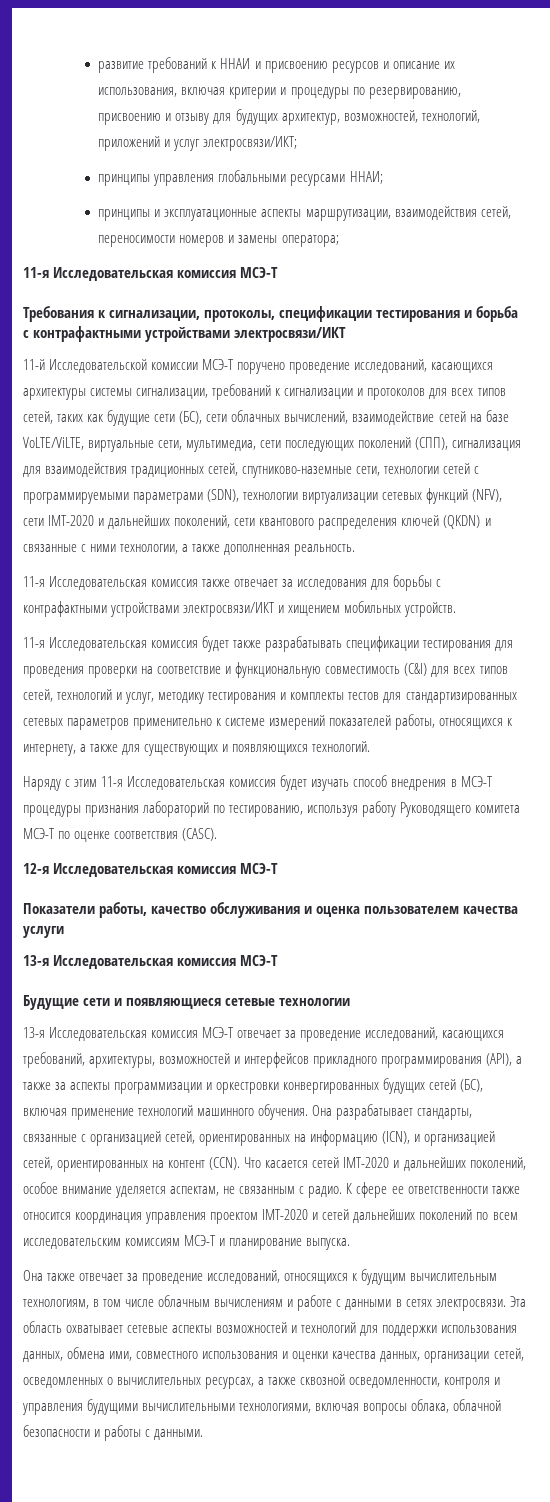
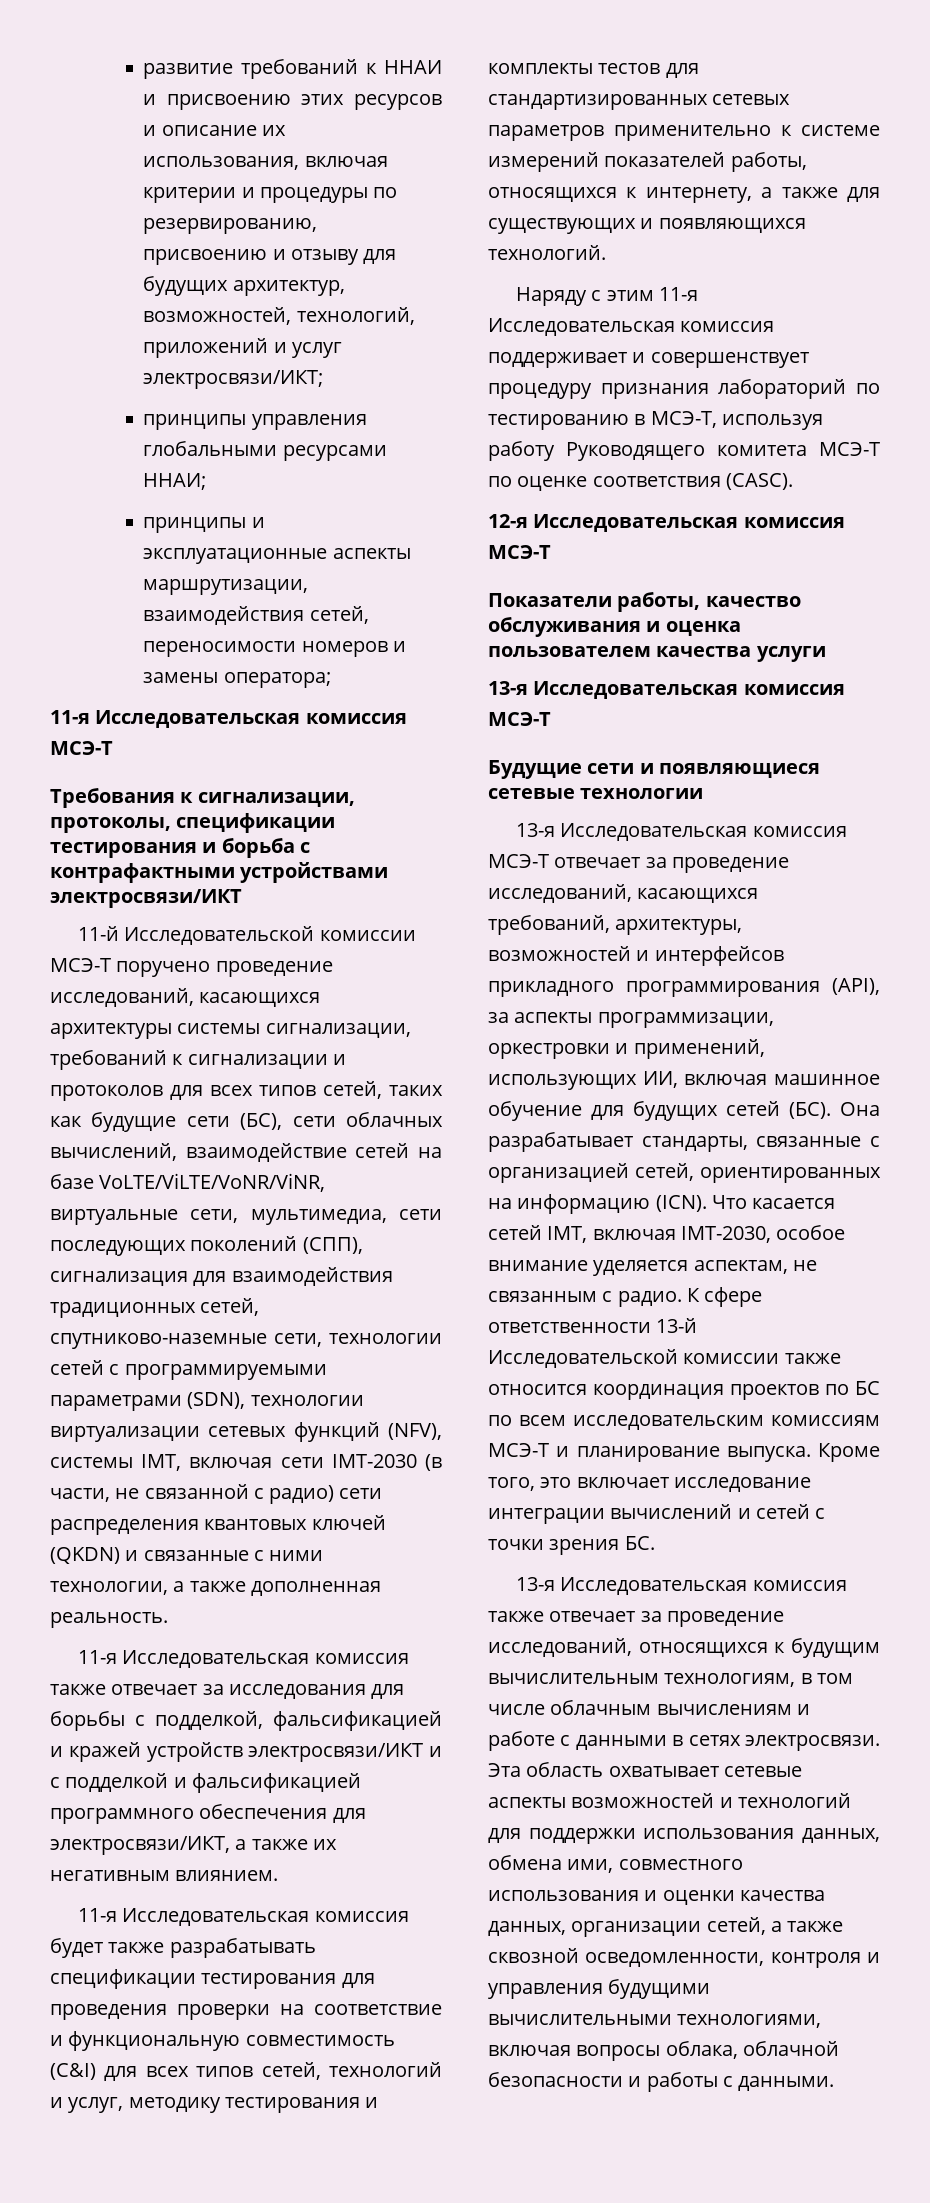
- развитие требований к ННАИ и присвоению ресурсов и описание их использования, включая критерии и процедуры по резервированию, присвоению и отзыву для будущих архитектур, возможностей, технологий, приложений и услуг электросвязи/ИКТ;
+ развитие требований к ННАИ и присвоению этих ресурсов и описание их использования, включая критерии и процедуры по резервированию, присвоению и отзыву для будущих архитектур, возможностей, технологий, приложений и услуг электросвязи/ИКТ;
- 11-й Исследовательской комиссии МСЭ-Т поручено проведение исследований, касающихся архитектуры системы сигнализации, требований к сигнализации и протоколов для всех типов сетей, таких как будущие сети (БС), сети облачных вычислений, взаимодействие сетей на базе VoLTE/ViLTE, виртуальные сети, мультимедиа, сети последующих поколений (СПП), сигнализация для взаимодействия традиционных сетей, спутниково-наземные сети, технологии сетей с программируемыми параметрами (SDN), технологии виртуализации сетевых функций (NFV), сети IMT-2020 и дальнейших поколений, сети квантового распределения ключей (QKDN) и связанные с ними технологии, а также дополненная реальность.
+ 11-й Исследовательской комиссии МСЭ-Т поручено проведение исследований, касающихся архитектуры системы сигнализации, требований к сигнализации и протоколов для всех типов сетей, таких как будущие сети (БС), сети облачных вычислений, взаимодействие сетей на базе VoLTE/ViLTE/VoNR/ViNR, виртуальные сети, мультимедиа, сети последующих поколений (СПП), сигнализация для взаимодействия традиционных сетей, спутниково-наземные сети, технологии сетей с программируемыми параметрами (SDN), технологии виртуализации сетевых функций (NFV), системы IMT, включая сети IMT-2030 (в части, не связанной с радио) сети распределения квантовых ключей (QKDN) и связанные с ними технологии, а также дополненная реальность.
- 11-я Исследовательская комиссия также отвечает за исследования для борьбы с контрафактными устройствами электросвязи/ИКТ и хищением мобильных устройств.
+ 11-я Исследовательская комиссия также отвечает за исследования для борьбы с подделкой, фальсификацией и кражей устройств электросвязи/ИКТ и с подделкой и фальсификацией программного обеспечения для электросвязи/ИКТ, а также их негативным влиянием.
- Наряду с этим 11-я Исследовательская комиссия будет изучать способ внедрения в МСЭ-Т процедуры признания лабораторий по тестированию, используя работу Руководящего комитета МСЭ-Т по оценке соответствия (CASC).
+ Наряду с этим 11-я Исследовательская комиссия поддерживает и совершенствует процедуру признания лабораторий по тестированию в МСЭ-Т, используя работу Руководящего комитета МСЭ-Т по оценке соответствия (CASC).
- 13-я Исследовательская комиссия МСЭ-Т отвечает за проведение исследований, касающихся требований, архитектуры, возможностей и интерфейсов прикладного программирования (API), а также за аспекты программизации и оркестровки конвергированных будущих сетей (БС), включая применение технологий машинного обучения. Она разрабатывает стандарты, связанные с организацией сетей, ориентированных на информацию (ICN), и организацией сетей, ориентированных на контент (CCN). Что касается сетей IMT-2020 и дальнейших поколений, особое внимание уделяется аспектам, не связанным с радио.
+ 13-я Исследовательская комиссия МСЭ-Т отвечает за проведение исследований, касающихся требований, архитектуры, возможностей и интерфейсов прикладного программирования (API), за аспекты программизации, оркестровки и применений, использующих ИИ, включая машинное обучение для будущих сетей (БС). Она разрабатывает стандарты, связанные с организацией сетей, ориентированных на информацию (ICN). Что касается сетей IMT, включая IMT-2030, особое внимание уделяется аспектам, не связанным с радио.
- К сфере ее ответственности также относится координация управления проектом IMT-2020 и сетей дальнейших поколений по всем исследовательским комиссиям МСЭ-Т и планирование выпуска.
- Она также отвечает за проведение исследований, относящихся к будущим вычислительным технологиям, в том числе облачным вычислениям и работе с данными в сетях электросвязи.
+ К сфере ответственности 13-й Исследовательской комиссии также относится координация проектов по БС по всем исследовательским комиссиям МСЭ-Т и планирование выпуска. Кроме того, это включает исследование интеграции вычислений и сетей с точки зрения БС.
+ 13-я Исследовательская комиссия также отвечает за проведение исследований, относящихся к будущим вычислительным технологиям, в том числе облачным вычислениям и работе с данными в сетях электросвязи.
- Эта область охватывает сетевые аспекты возможностей и технологий для поддержки использования данных, обмена ими, совместного использования и оценки качества данных, организации сетей, осведомленных о вычислительных ресурсах, а также сквозной осведомленности, контроля и управления будущими вычислительными технологиями, включая вопросы облака, облачной безопасности и работы с данными.
+ Эта область охватывает сетевые аспекты возможностей и технологий для поддержки использования данных, обмена ими, совместного использования и оценки качества данных, организации сетей, а также сквозной осведомленности, контроля и управления будущими вычислительными технологиями, включая вопросы облака, облачной безопасности и работы с данными.

